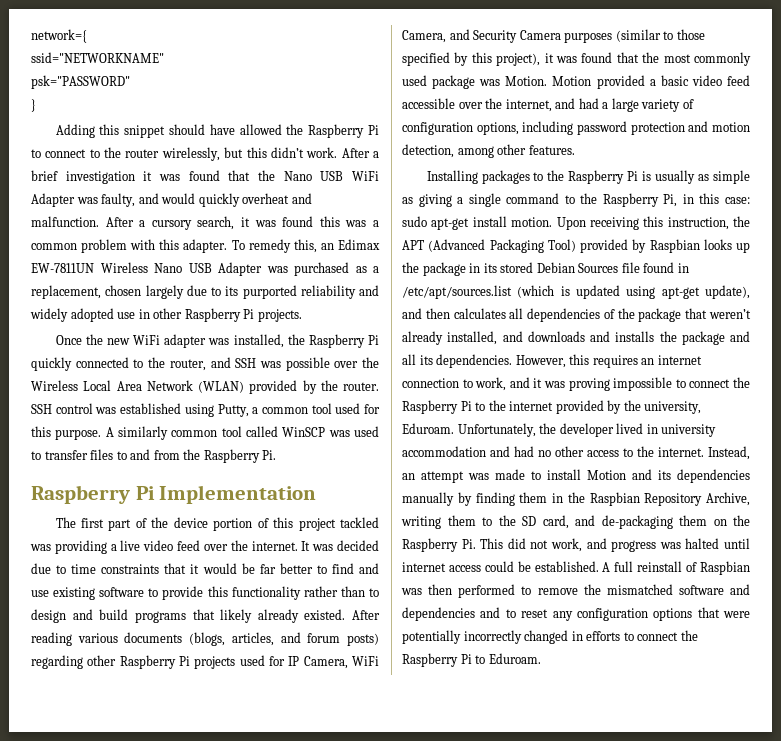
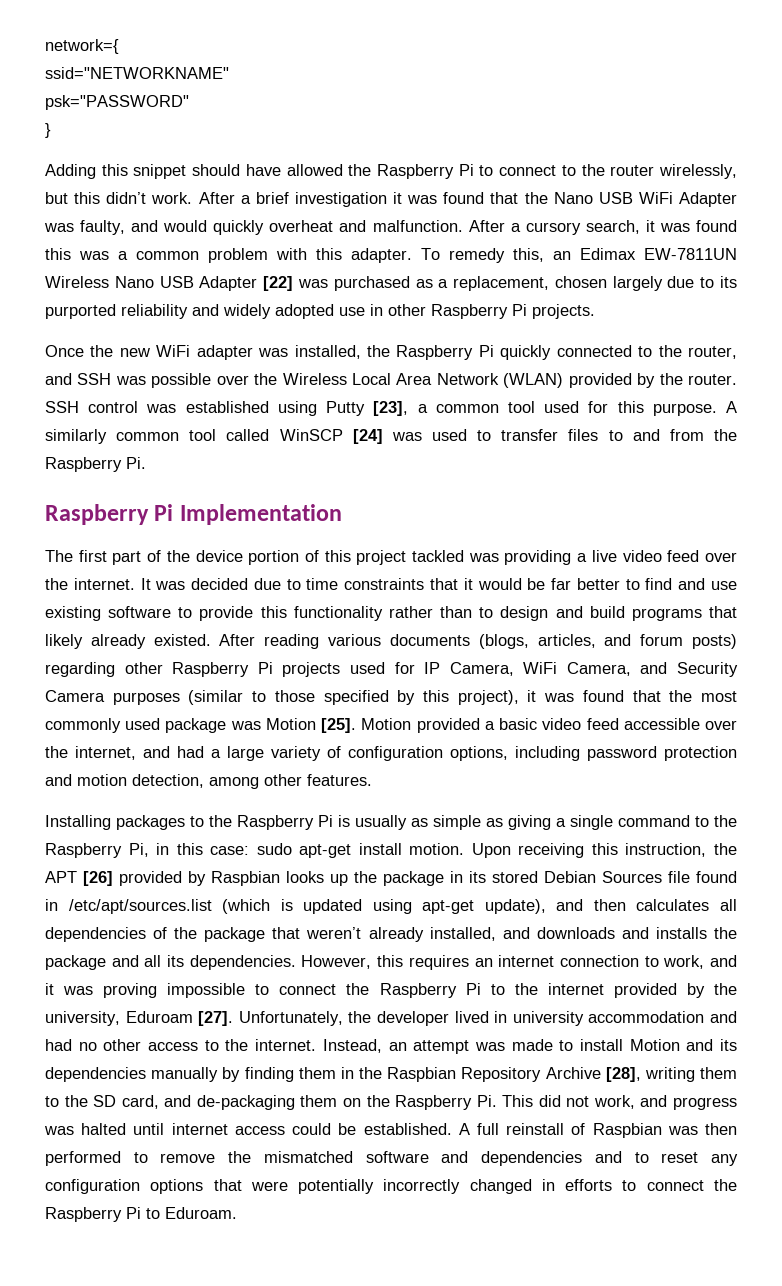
- To remedy this, an Edimax EW-7811UN Wireless Nano USB Adapter was purchased as a replacement, chosen largely due to its purported reliability and widely adopted use in other Raspberry Pi projects.
+ To remedy this, an Edimax EW-7811UN Wireless Nano USB Adapter [22] was purchased as a replacement, chosen largely due to its purported reliability and widely adopted use in other Raspberry Pi projects.
- SSH control was established using Putty, a common tool used for this purpose.
+ SSH control was established using Putty [23], a common tool used for this purpose.
- A similarly common tool called WinSCP was used to transfer files to and from the Raspberry Pi.
+ A similarly common tool called WinSCP [24] was used to transfer files to and from the Raspberry Pi.
- After reading various documents (blogs, articles, and forum posts) regarding other Raspberry Pi projects used for IP Camera, WiFi Camera, and Security Camera purposes (similar to those specified by this project), it was found that the most commonly used package was Motion.
+ After reading various documents (blogs, articles, and forum posts) regarding other Raspberry Pi projects used for IP Camera, WiFi Camera, and Security Camera purposes (similar to those specified by this project), it was found that the most commonly used package was Motion [25].
- Upon receiving this instruction, the APT (Advanced Packaging Tool) provided by Raspbian looks up the package in its stored Debian Sources file found in /etc/apt/sources.list (which is updated using apt-get update), and then calculates all dependencies of the package that weren’t already installed, and downloads and installs the package and all its dependencies.
+ Upon receiving this instruction, the APT [26] provided by Raspbian looks up the package in its stored Debian Sources file found in /etc/apt/sources.list (which is updated using apt-get update), and then calculates all dependencies of the package that weren’t already installed, and downloads and installs the package and all its dependencies.
- However, this requires an internet connection to work, and it was proving impossible to connect the Raspberry Pi to the internet provided by the university, Eduroam.
+ However, this requires an internet connection to work, and it was proving impossible to connect the Raspberry Pi to the internet provided by the university, Eduroam [27].
- Instead, an attempt was made to install Motion and its dependencies manually by finding them in the Raspbian Repository Archive, writing them to the SD card, and de-packaging them on the Raspberry Pi. This did not work, and progress was halted until internet access could be established.
+ Instead, an attempt was made to install Motion and its dependencies manually by finding them in the Raspbian Repository Archive [28], writing them to the SD card, and de-packaging them on the Raspberry Pi. This did not work, and progress was halted until internet access could be established.

